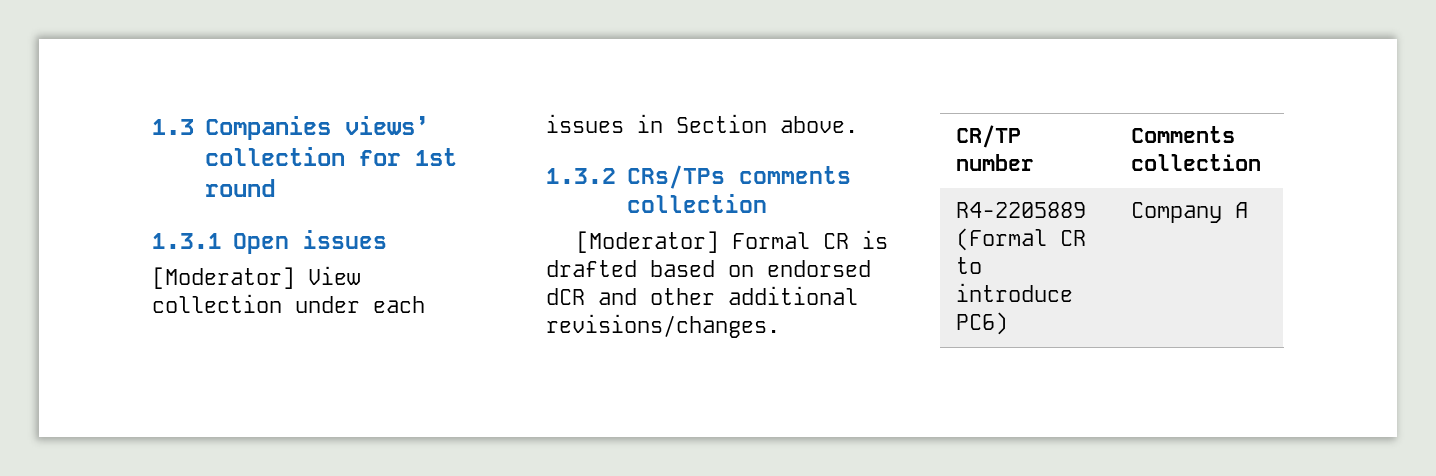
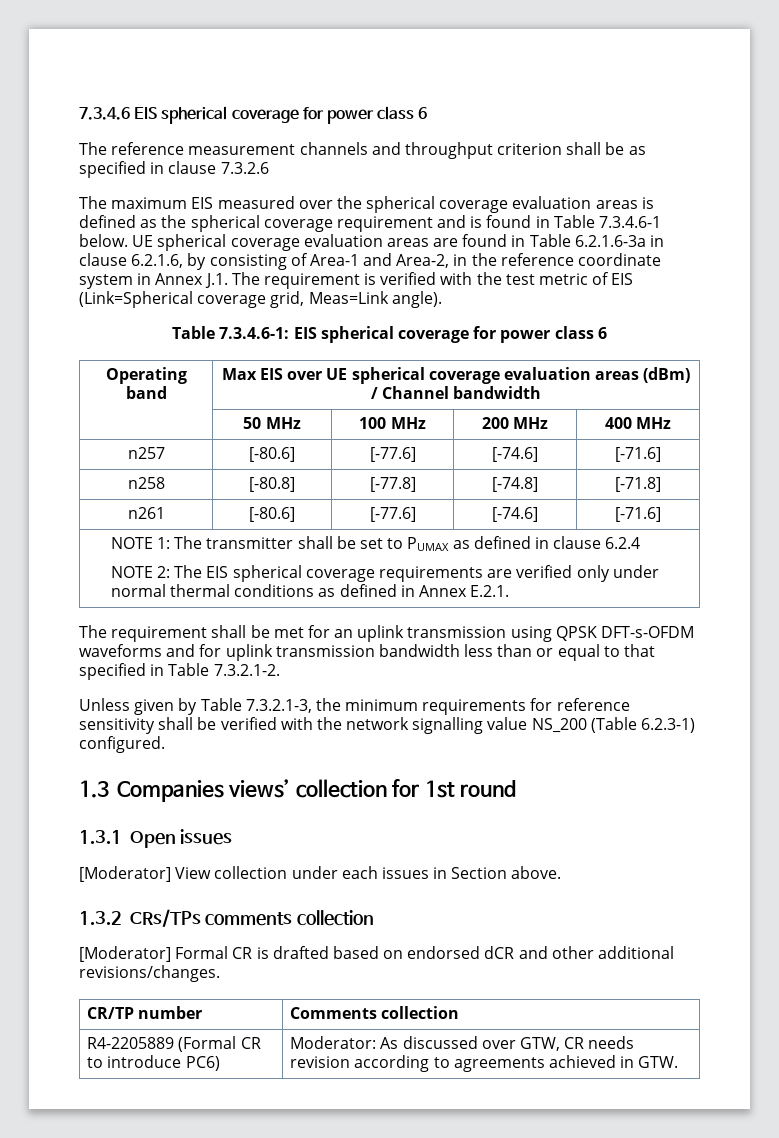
+ 7.3.4.6 EIS spherical coverage for power class 6
+ The reference measurement channels and throughput criterion shall be as specified in clause 7.3.2.6
+ The maximum EIS measured over the spherical coverage evaluation areas is defined as the spherical coverage requirement and is found in Table 7.3.4.6-1 below. UE spherical coverage evaluation areas are found in Table 6.2.1.6-3a in clause 6.2.1.6, by consisting of Area-1 and Area-2, in the reference coordinate system in Annex J.1. The requirement is verified with the test metric of EIS (Link=Spherical coverage grid, Meas=Link angle).
+ Table 7.3.4.6-1: EIS spherical coverage for power class 6
+ Operating band | Max EIS over UE spherical coverage evaluation areas (dBm) / Channel bandwidth
+ | 50 MHz | 100 MHz | 200 MHz | 400 MHz
+ n257 | [-80.6] | [-77.6] | [-74.6] | [-71.6]
+ n258 | [-80.8] | [-77.8] | [-74.8] | [-71.8]
+ n261 | [-80.6] | [-77.6] | [-74.6] | [-71.6]
+ NOTE 1: The transmitter shall be set to PUMAX as defined in clause 6.2.4
+ NOTE 2: The EIS spherical coverage requirements are verified only under normal thermal conditions as defined in Annex E.2.1.
+ The requirement shall be met for an uplink transmission using QPSK DFT-s-OFDM waveforms and for uplink transmission bandwidth less than or equal to that specified in Table 7.3.2.1-2.
+ Unless given by Table 7.3.2.1-3, the minimum requirements for reference sensitivity shall be verified with the network signalling value NS_200 (Table 6.2.3-1) configured.
- R4-2205889 (Formal CR to introduce PC6) | Company A
+ R4-2205889 (Formal CR to introduce PC6) | Moderator: As discussed over GTW, CR needs revision according to agreements achieved in GTW.

